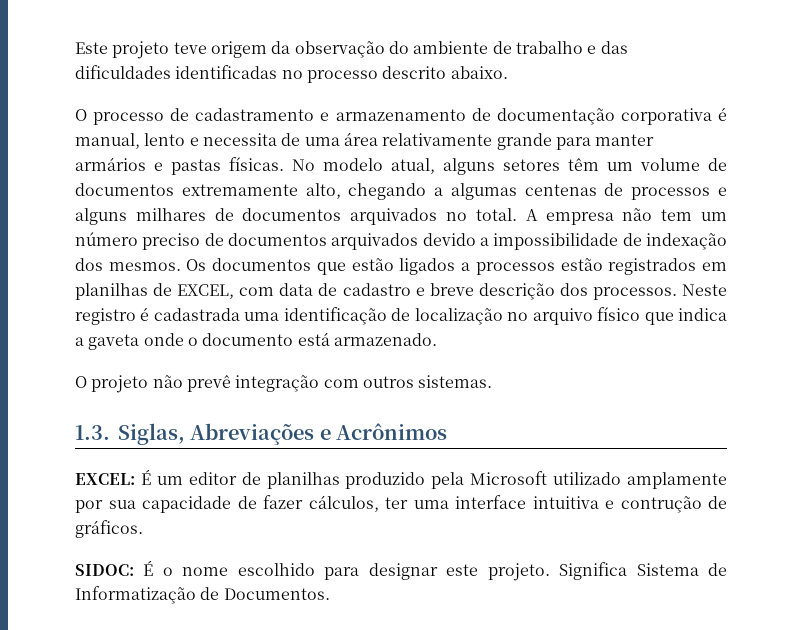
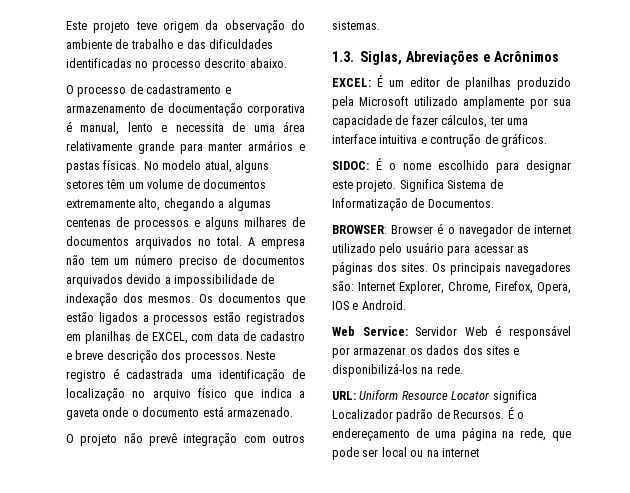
+ BROWSER: Browser é o navegador de internet utilizado pelo usuário para acessar as páginas dos sites. Os principais navegadores são: Internet Explorer, Chrome, Firefox, Opera, IOS e Android.
+ Web Service: Servidor Web é responsável por armazenar os dados dos sites e disponibilizá-los na rede.
+ URL: Uniform Resource Locator significa Localizador padrão de Recursos. É o endereçamento de uma página na rede, que pode ser local ou na internet

